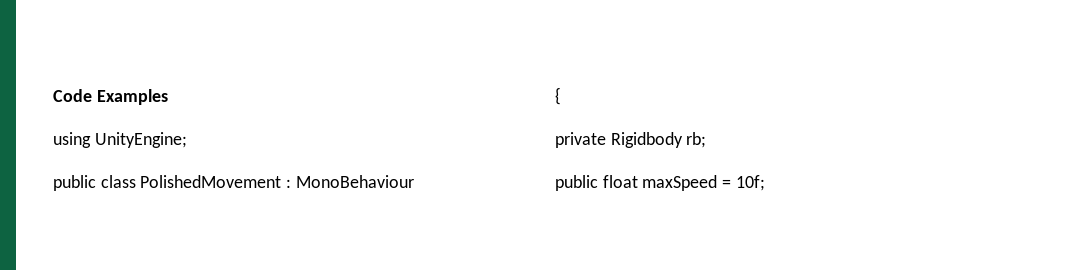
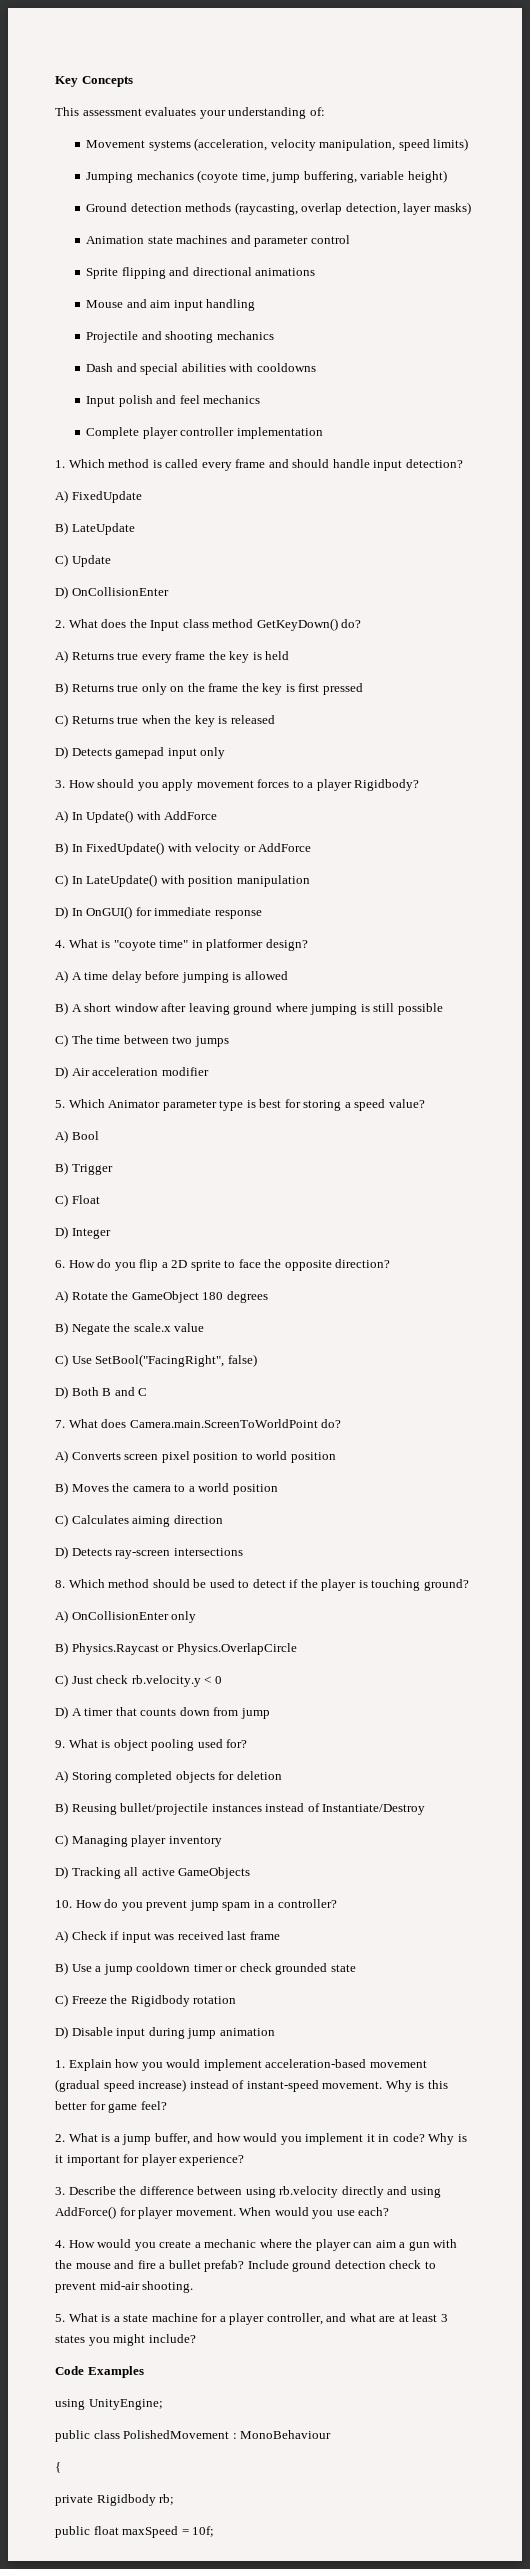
+ Key Concepts
+ This assessment evaluates your understanding of:
+ Movement systems (acceleration, velocity manipulation, speed limits)
+ Jumping mechanics (coyote time, jump buffering, variable height)
+ Ground detection methods (raycasting, overlap detection, layer masks)
+ Animation state machines and parameter control
+ Sprite flipping and directional animations
+ Mouse and aim input handling
+ Projectile and shooting mechanics
+ Dash and special abilities with cooldowns
+ Input polish and feel mechanics
+ Complete player controller implementation
+ 1. Which method is called every frame and should handle input detection?
+ A) FixedUpdate
+ B) LateUpdate
+ C) Update
+ D) OnCollisionEnter
+ 2. What does the Input class method GetKeyDown() do?
+ A) Returns true every frame the key is held
+ B) Returns true only on the frame the key is first pressed
+ C) Returns true when the key is released
+ D) Detects gamepad input only
+ 3. How should you apply movement forces to a player Rigidbody?
+ A) In Update() with AddForce
+ B) In FixedUpdate() with velocity or AddForce
+ C) In LateUpdate() with position manipulation
+ D) In OnGUI() for immediate response
+ 4. What is "coyote time" in platformer design?
+ A) A time delay before jumping is allowed
+ B) A short window after leaving ground where jumping is still possible
+ C) The time between two jumps
+ D) Air acceleration modifier
+ 5. Which Animator parameter type is best for storing a speed value?
+ A) Bool
+ B) Trigger
+ C) Float
+ D) Integer
+ 6. How do you flip a 2D sprite to face the opposite direction?
+ A) Rotate the GameObject 180 degrees
+ B) Negate the scale.x value
+ C) Use SetBool("FacingRight", false)
+ D) Both B and C
+ 7. What does Camera.main.ScreenToWorldPoint do?
+ A) Converts screen pixel position to world position
+ B) Moves the camera to a world position
+ C) Calculates aiming direction
+ D) Detects ray-screen intersections
+ 8. Which method should be used to detect if the player is touching ground?
+ A) OnCollisionEnter only
+ B) Physics.Raycast or Physics.OverlapCircle
+ C) Just check rb.velocity.y < 0
+ D) A timer that counts down from jump
+ 9. What is object pooling used for?
+ A) Storing completed objects for deletion
+ B) Reusing bullet/projectile instances instead of Instantiate/Destroy
+ C) Managing player inventory
+ D) Tracking all active GameObjects
+ 10. How do you prevent jump spam in a controller?
+ A) Check if input was received last frame
+ B) Use a jump cooldown timer or check grounded state
+ C) Freeze the Rigidbody rotation
+ D) Disable input during jump animation
+ 1. Explain how you would implement acceleration-based movement (gradual speed increase) instead of instant-speed movement. Why is this better for game feel?
+ 2. What is a jump buffer, and how would you implement it in code? Why is it important for player experience?
+ 3. Describe the difference between using rb.velocity directly and using AddForce() for player movement. When would you use each?
+ 4. How would you create a mechanic where the player can aim a gun with the mouse and fire a bullet prefab? Include ground detection check to prevent mid-air shooting.
+ 5. What is a state machine for a player controller, and what are at least 3 states you might include?

